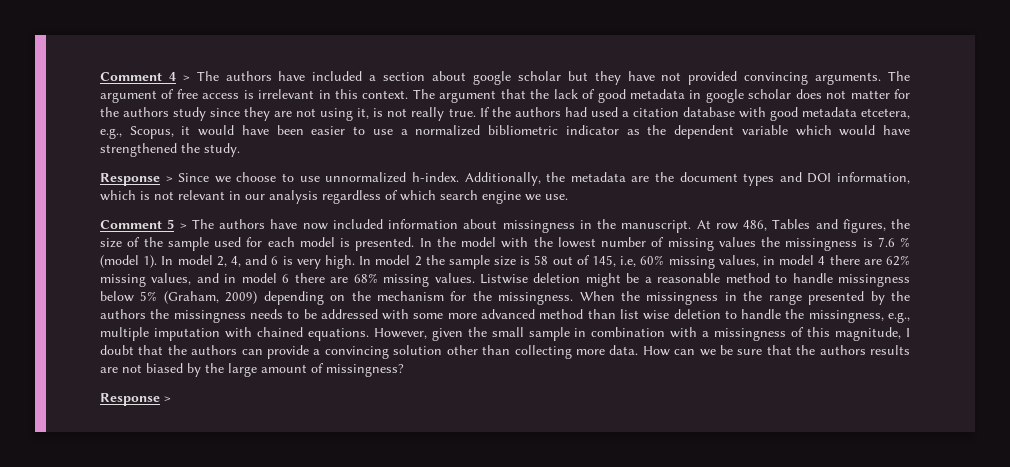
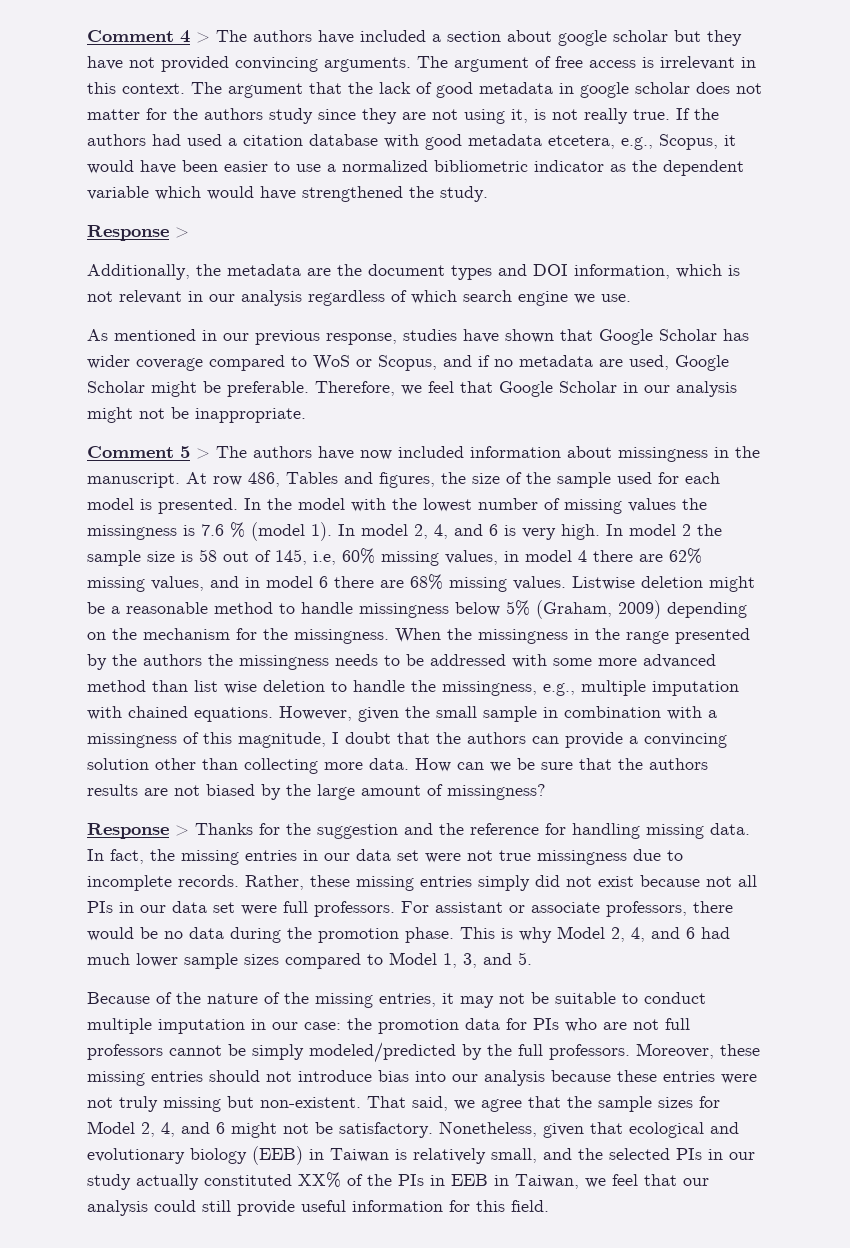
  If the authors had used a citation database with good metadata etcetera, e.g., Scopus, it would have been easier to use a normalized bibliometric indicator as the dependent variable which would have strengthened the study.
- Response > Since we choose to use unnormalized h-index. Additionally, the metadata are the document types and DOI information, which is not relevant in our analysis regardless of which search engine we use.
+ Response >
+ Additionally, the metadata are the document types and DOI information, which is not relevant in our analysis regardless of which search engine we use.
+ As mentioned in our previous response, studies have shown that Google Scholar has wider coverage compared to WoS or Scopus, and if no metadata are used, Google Scholar might be preferable. Therefore, we feel that Google Scholar in our analysis might not be inappropriate.
  How can we be sure that the authors results are not biased by the large amount of missingness?
- Response >
+ Response > Thanks for the suggestion and the reference for handling missing data. In fact, the missing entries in our data set were not true missingness due to incomplete records. Rather, these missing entries simply did not exist because not all PIs in our data set were full professors. For assistant or associate professors, there would be no data during the promotion phase. This is why Model 2, 4, and 6 had much lower sample sizes compared to Model 1, 3, and 5.
+ Because of the nature of the missing entries, it may not be suitable to conduct multiple imputation in our case: the promotion data for PIs who are not full professors cannot be simply modeled/predicted by the full professors. Moreover, these missing entries should not introduce bias into our analysis because these entries were not truly missing but non-existent. That said, we agree that the sample sizes for Model 2, 4, and 6 might not be satisfactory. Nonetheless, given that ecological and evolutionary biology (EEB) in Taiwan is relatively small, and the selected PIs in our study actually constituted XX% of the PIs in EEB in Taiwan, we feel that our analysis could still provide useful information for this field.

